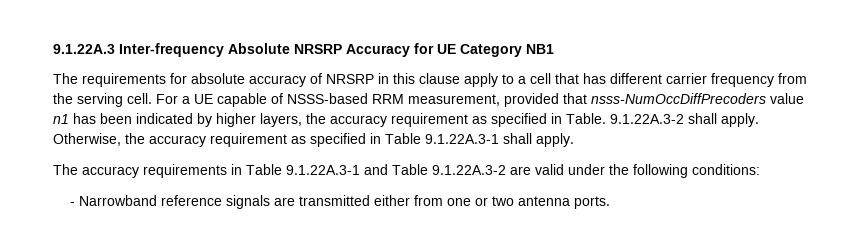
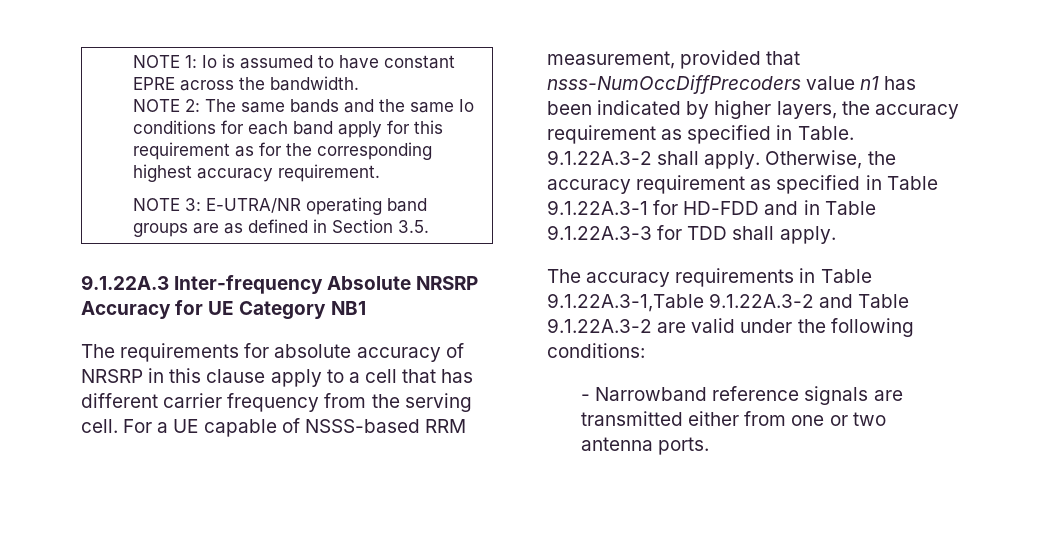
+ NOTE 1: Io is assumed to have constant EPRE across the bandwidth.
+ NOTE 2: The same bands and the same Io conditions for each band apply for this requirement as for the corresponding highest accuracy requirement.
+ NOTE 3: E-UTRA/NR operating band groups are as defined in Section 3.5.
- Otherwise, the accuracy requirement as specified in Table 9.1.22A.3-1 shall apply.
+ Otherwise, the accuracy requirement as specified in Table 9.1.22A.3-1 for HD-FDD and in Table 9.1.22A.3-3 for TDD shall apply.
- The accuracy requirements in Table 9.1.22A.3-1 and Table 9.1.22A.3-2 are valid under the following conditions:
+ The accuracy requirements in Table 9.1.22A.3-1,Table 9.1.22A.3-2 and Table 9.1.22A.3-2 are valid under the following conditions:

